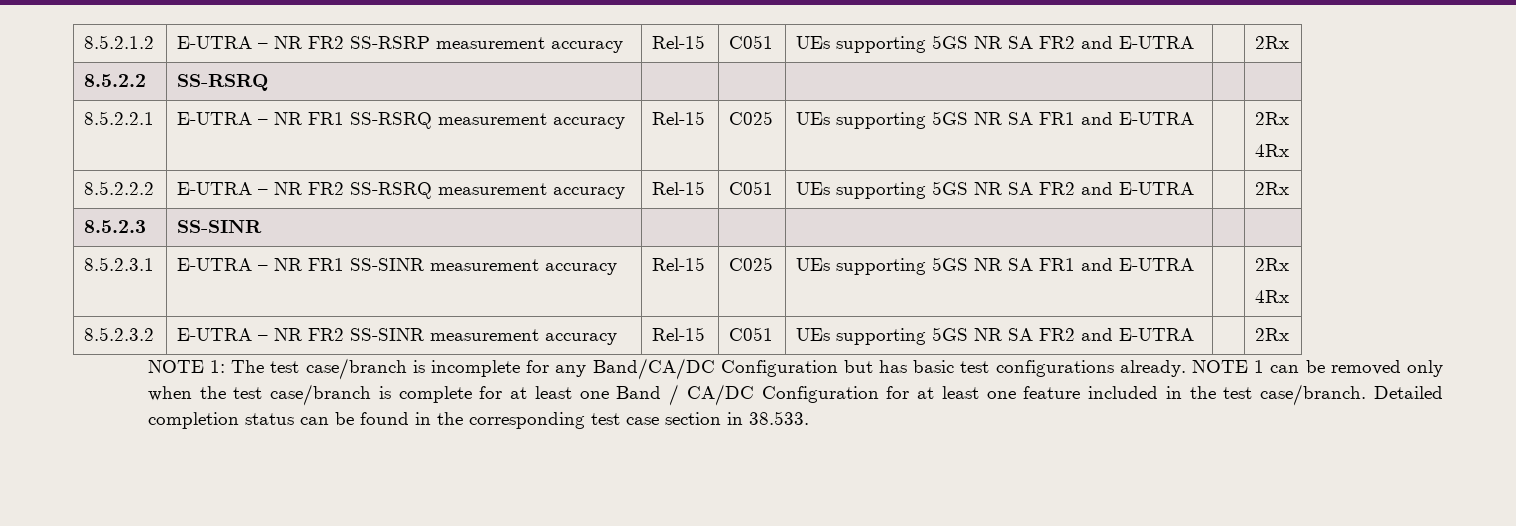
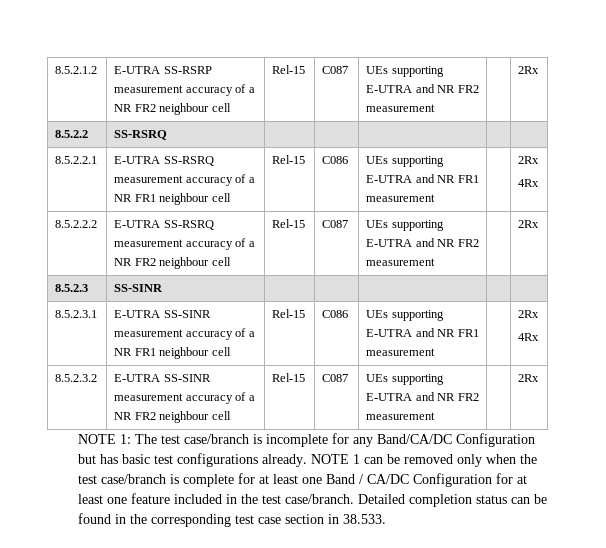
- 8.5.2.1.2 | E-UTRA – NR FR2 SS-RSRP measurement accuracy | Rel-15 | C051 | UEs supporting 5GS NR SA FR2 and E-UTRA | | 2Rx
+ 8.5.2.1.2 | E-UTRA SS-RSRP measurement accuracy of a NR FR2 neighbour cell | Rel-15 | C087 | UEs supporting E-UTRA and NR FR2 measurement | | 2Rx
- 8.5.2.2.1 | E-UTRA – NR FR1 SS-RSRQ measurement accuracy | Rel-15 | C025 | UEs supporting 5GS NR SA FR1 and E-UTRA | | 2Rx
+ 8.5.2.2.1 | E-UTRA SS-RSRQ measurement accuracy of a NR FR1 neighbour cell | Rel-15 | C086 | UEs supporting E-UTRA and NR FR1 measurement | | 2Rx
- 8.5.2.2.2 | E-UTRA – NR FR2 SS-RSRQ measurement accuracy | Rel-15 | C051 | UEs supporting 5GS NR SA FR2 and E-UTRA | | 2Rx
+ 8.5.2.2.2 | E-UTRA SS-RSRQ measurement accuracy of a NR FR2 neighbour cell | Rel-15 | C087 | UEs supporting E-UTRA and NR FR2 measurement | | 2Rx
- 8.5.2.3.1 | E-UTRA – NR FR1 SS-SINR measurement accuracy | Rel-15 | C025 | UEs supporting 5GS NR SA FR1 and E-UTRA | | 2Rx
+ 8.5.2.3.1 | E-UTRA SS-SINR measurement accuracy of a NR FR1 neighbour cell | Rel-15 | C086 | UEs supporting E-UTRA and NR FR1 measurement | | 2Rx
- 8.5.2.3.2 | E-UTRA – NR FR2 SS-SINR measurement accuracy | Rel-15 | C051 | UEs supporting 5GS NR SA FR2 and E-UTRA | | 2Rx
+ 8.5.2.3.2 | E-UTRA SS-SINR measurement accuracy of a NR FR2 neighbour cell | Rel-15 | C087 | UEs supporting E-UTRA and NR FR2 measurement | | 2Rx

